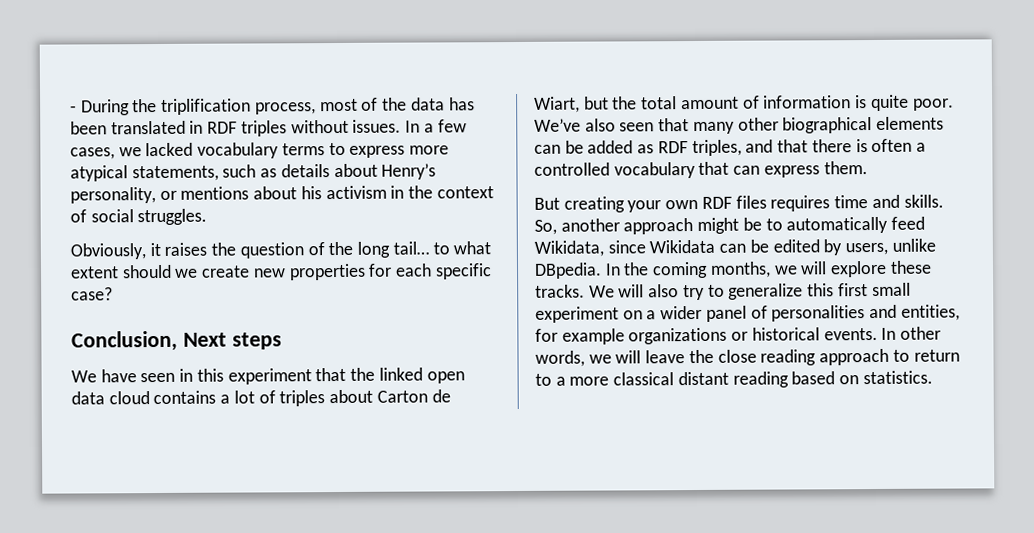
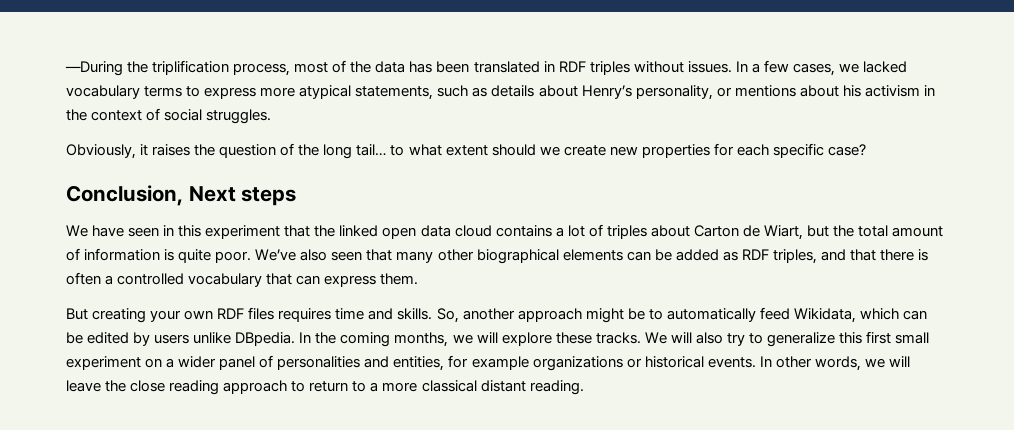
- - During the triplification process, most of the data has been translated in RDF triples without issues.
+ —During the triplification process, most of the data has been translated in RDF triples without issues.
- So, another approach might be to automatically feed Wikidata, since Wikidata can be edited by users, unlike DBpedia.
+ So, another approach might be to automatically feed Wikidata, which can be edited by users unlike DBpedia.
- In other words, we will leave the close reading approach to return to a more classical distant reading based on statistics.
+ In other words, we will leave the close reading approach to return to a more classical distant reading.

